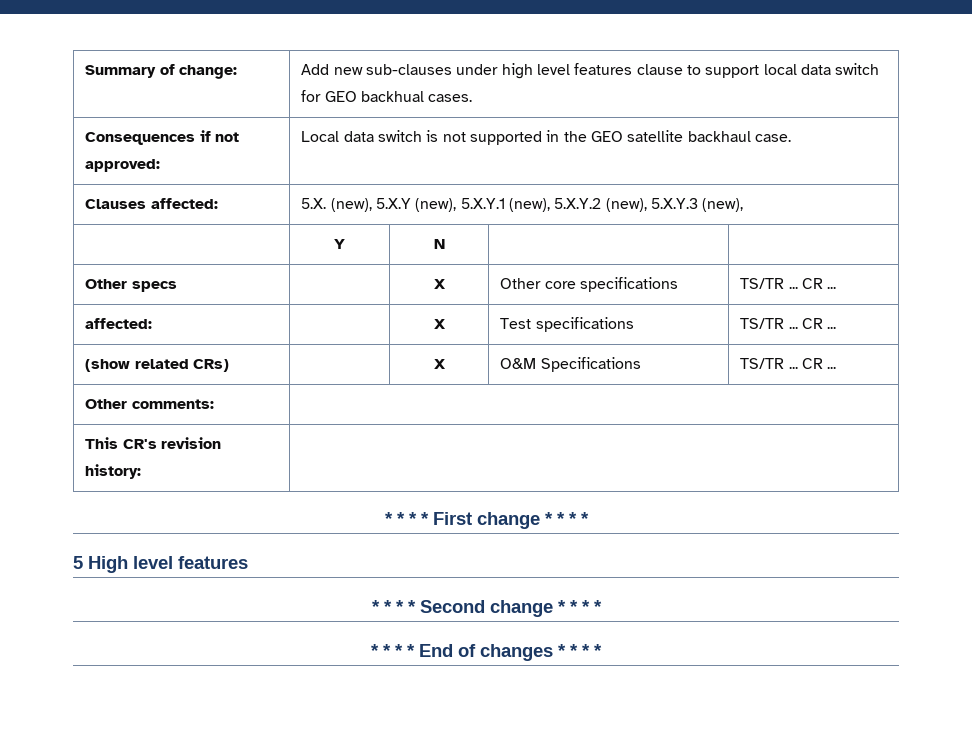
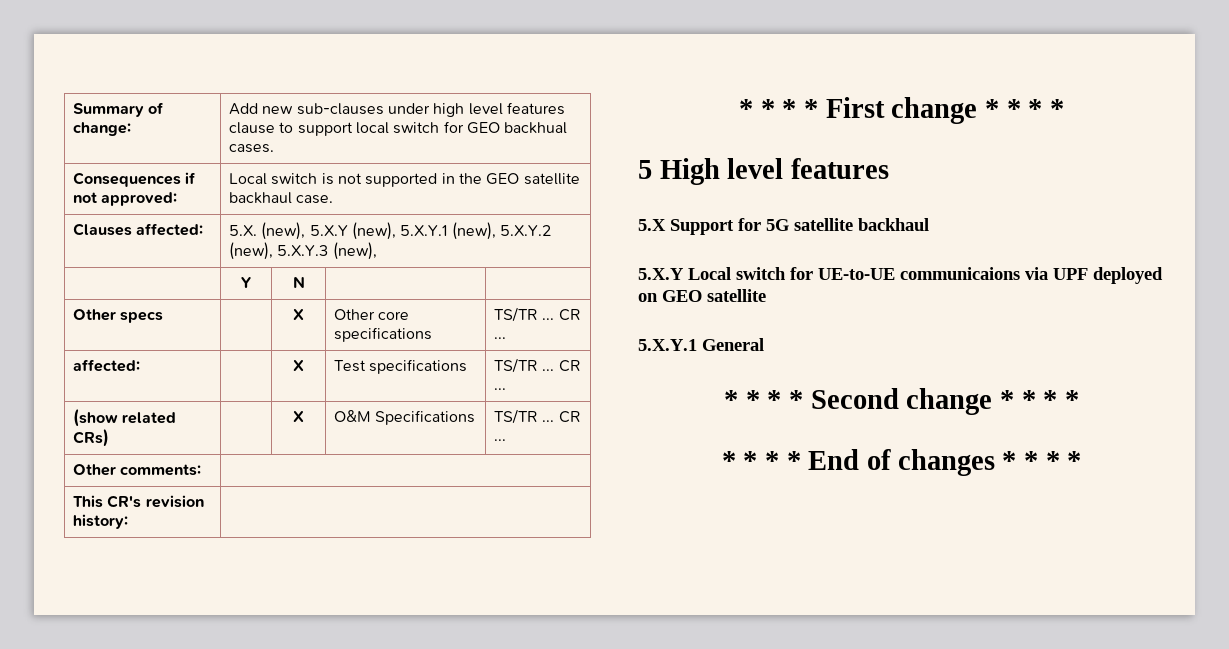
- Summary of change: | Add new sub-clauses under high level features clause to support local data switch for GEO backhual cases.
+ Summary of change: | Add new sub-clauses under high level features clause to support local switch for GEO backhual cases.
- Consequences if not approved: | Local data switch is not supported in the GEO satellite backhaul case.
+ Consequences if not approved: | Local switch is not supported in the GEO satellite backhaul case.
+ 5.X Support for 5G satellite backhaul
+ 5.X.Y Local switch for UE-to-UE communicaions via UPF deployed on GEO satellite
+ 5.X.Y.1 General

